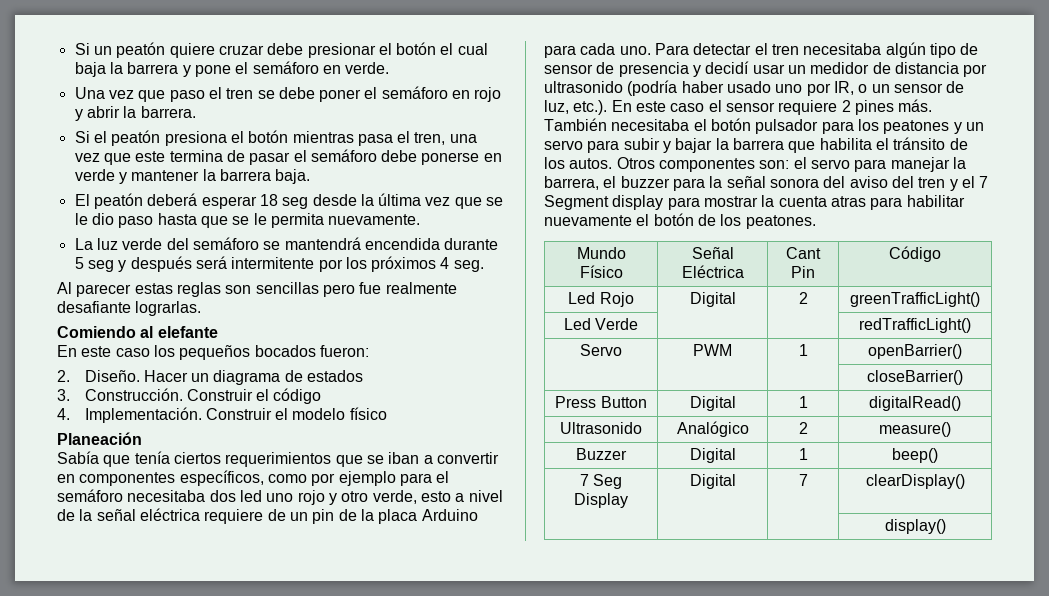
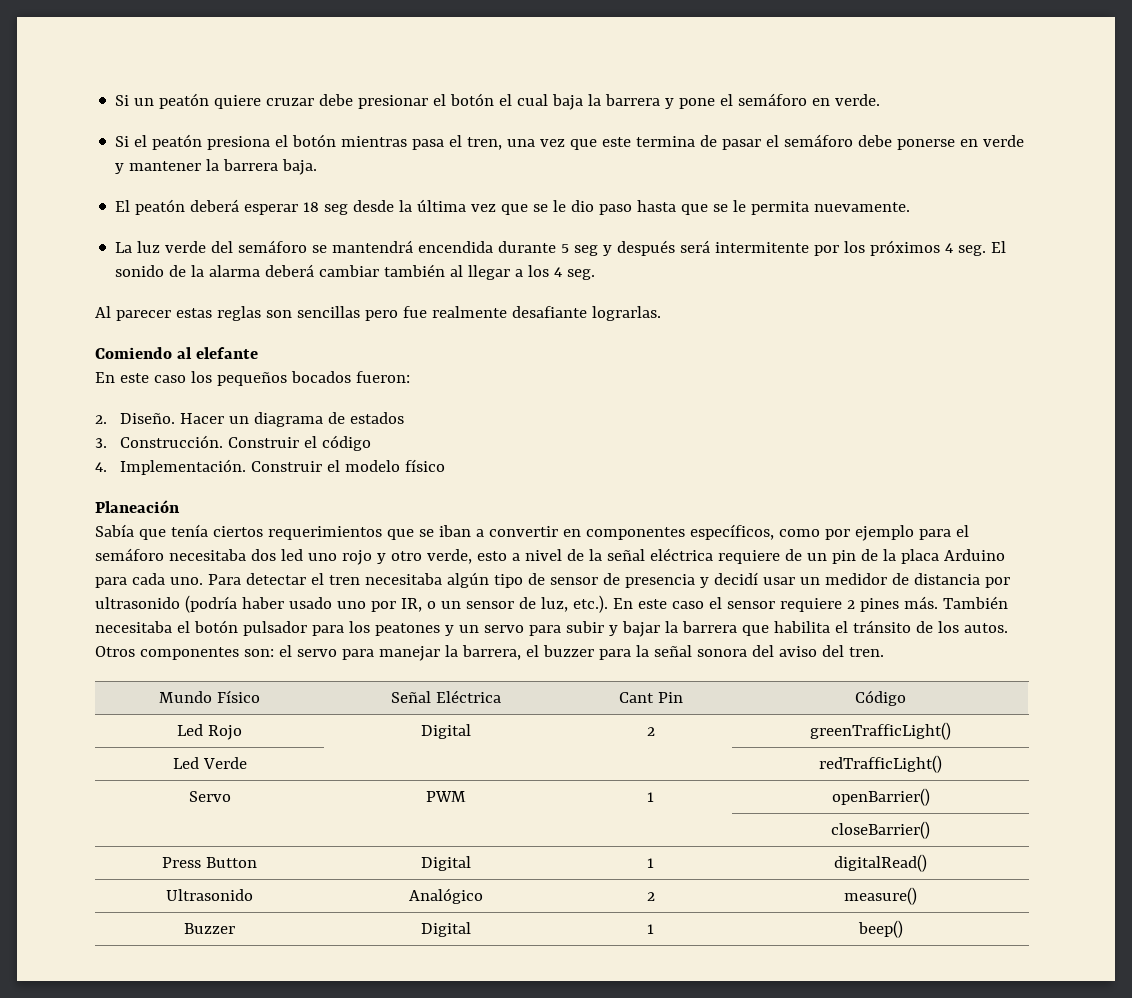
- Una vez que paso el tren se debe poner el semáforo en rojo y abrir la barrera.
+ El sonido de la alarma deberá cambiar también al llegar a los 4 seg.
- Otros componentes son: el servo para manejar la barrera, el buzzer para la señal sonora del aviso del tren y el 7 Segment display para mostrar la cuenta atras para habilitar nuevamente el botón de los peatones.
+ Otros componentes son: el servo para manejar la barrera, el buzzer para la señal sonora del aviso del tren.
- 7 Seg Display | Digital | 7 | clearDisplay()
- | | | display()

